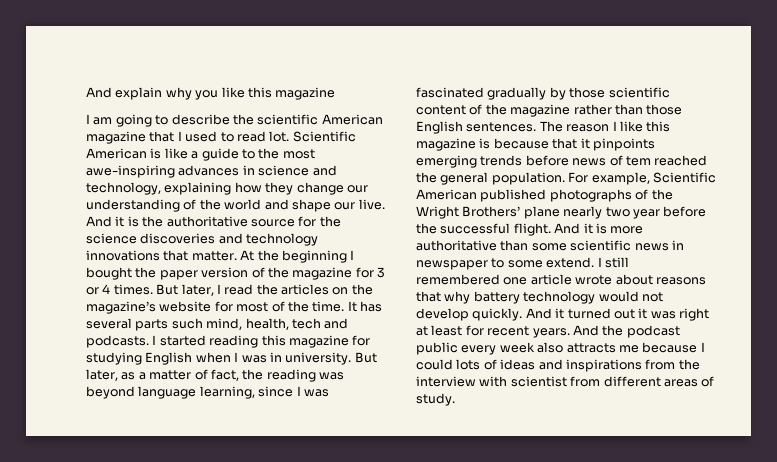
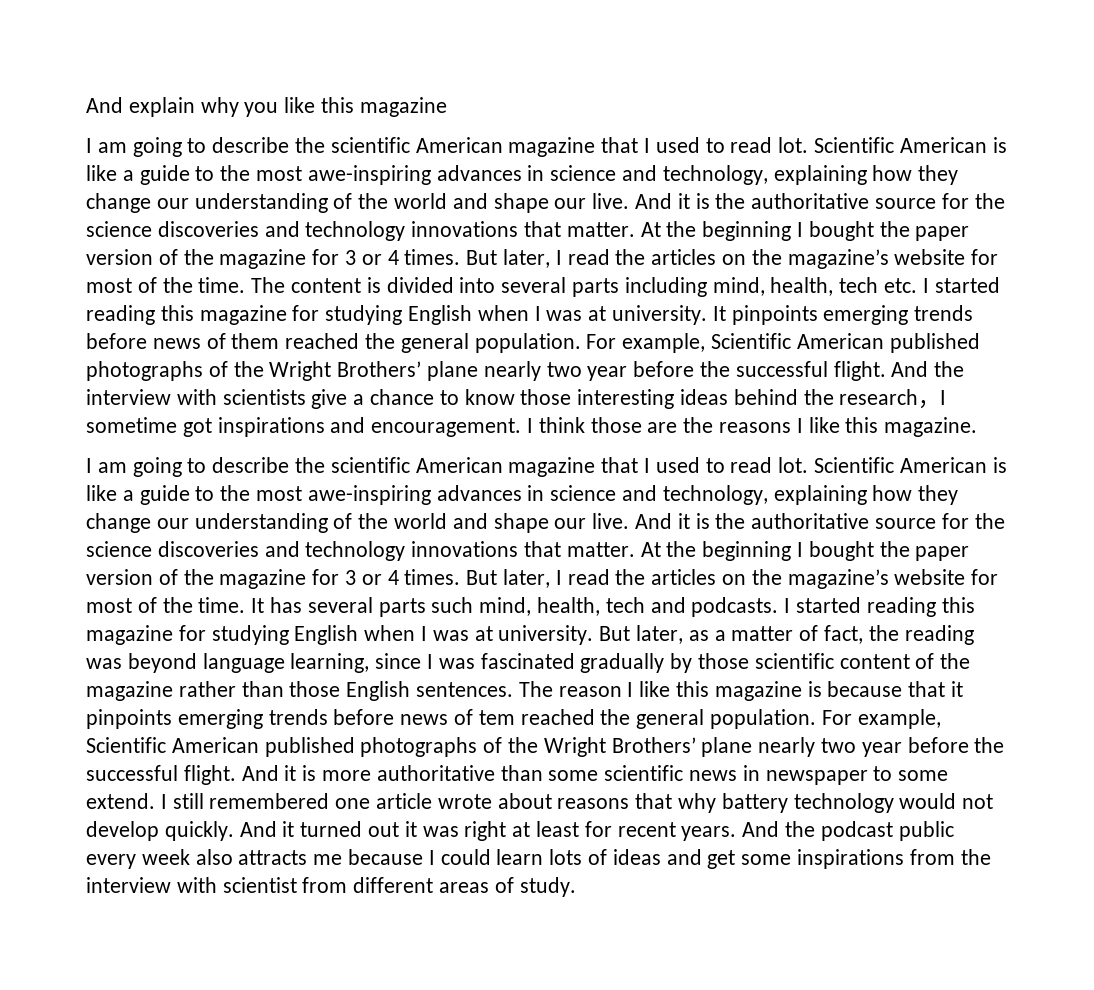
+ I am going to describe the scientific American magazine that I used to read lot. Scientific American is like a guide to the most awe-inspiring advances in science and technology, explaining how they change our understanding of the world and shape our live. And it is the authoritative source for the science discoveries and technology innovations that matter. At the beginning I bought the paper version of the magazine for 3 or 4 times. But later, I read the articles on the magazine’s website for most of the time. The content is divided into several parts including mind, health, tech etc. I started reading this magazine for studying English when I was at university. It pinpoints emerging trends before news of them reached the general population. For example, Scientific American published photographs of the Wright Brothers’ plane nearly two year before the successful flight. And the interview with scientists give a chance to know those interesting ideas behind the research，I sometime got inspirations and encouragement. I think those are the reasons I like this magazine.
- It has several parts such mind, health, tech and podcasts. I started reading this magazine for studying English when I was in university.
+ It has several parts such mind, health, tech and podcasts. I started reading this magazine for studying English when I was at university.
- And the podcast public every week also attracts me because I could lots of ideas and inspirations from the interview with scientist from different areas of study.
+ And the podcast public every week also attracts me because I could learn lots of ideas and get some inspirations from the interview with scientist from different areas of study.

